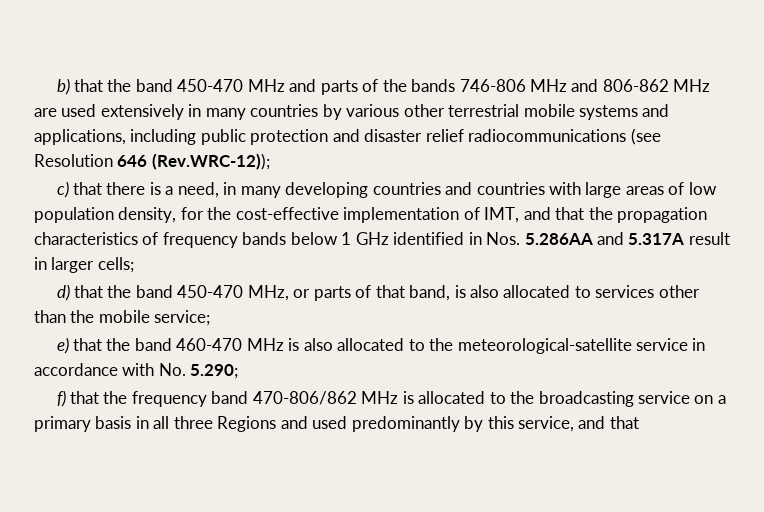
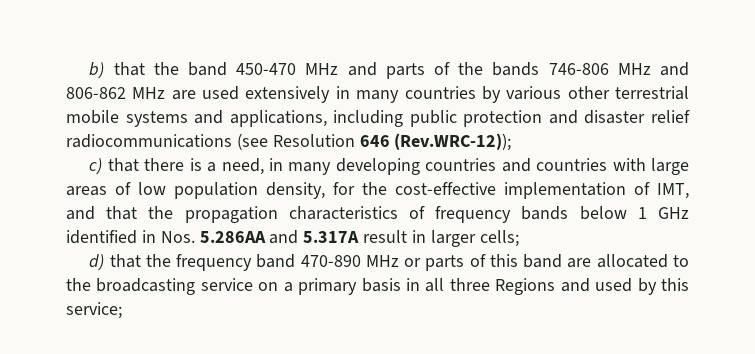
- d) that the band 450-470 MHz, or parts of that band, is also allocated to services other than the mobile service;
- e) that the band 460-470 MHz is also allocated to the meteorological-satellite service in accordance with No. 5.290;
- f) that the frequency band 470-806/862 MHz is allocated to the broadcasting service on a primary basis in all three Regions and used predominantly by this service, and that
+ d) that the frequency band 470-890 MHz or parts of this band are allocated to the broadcasting service on a primary basis in all three Regions and used by this service;

